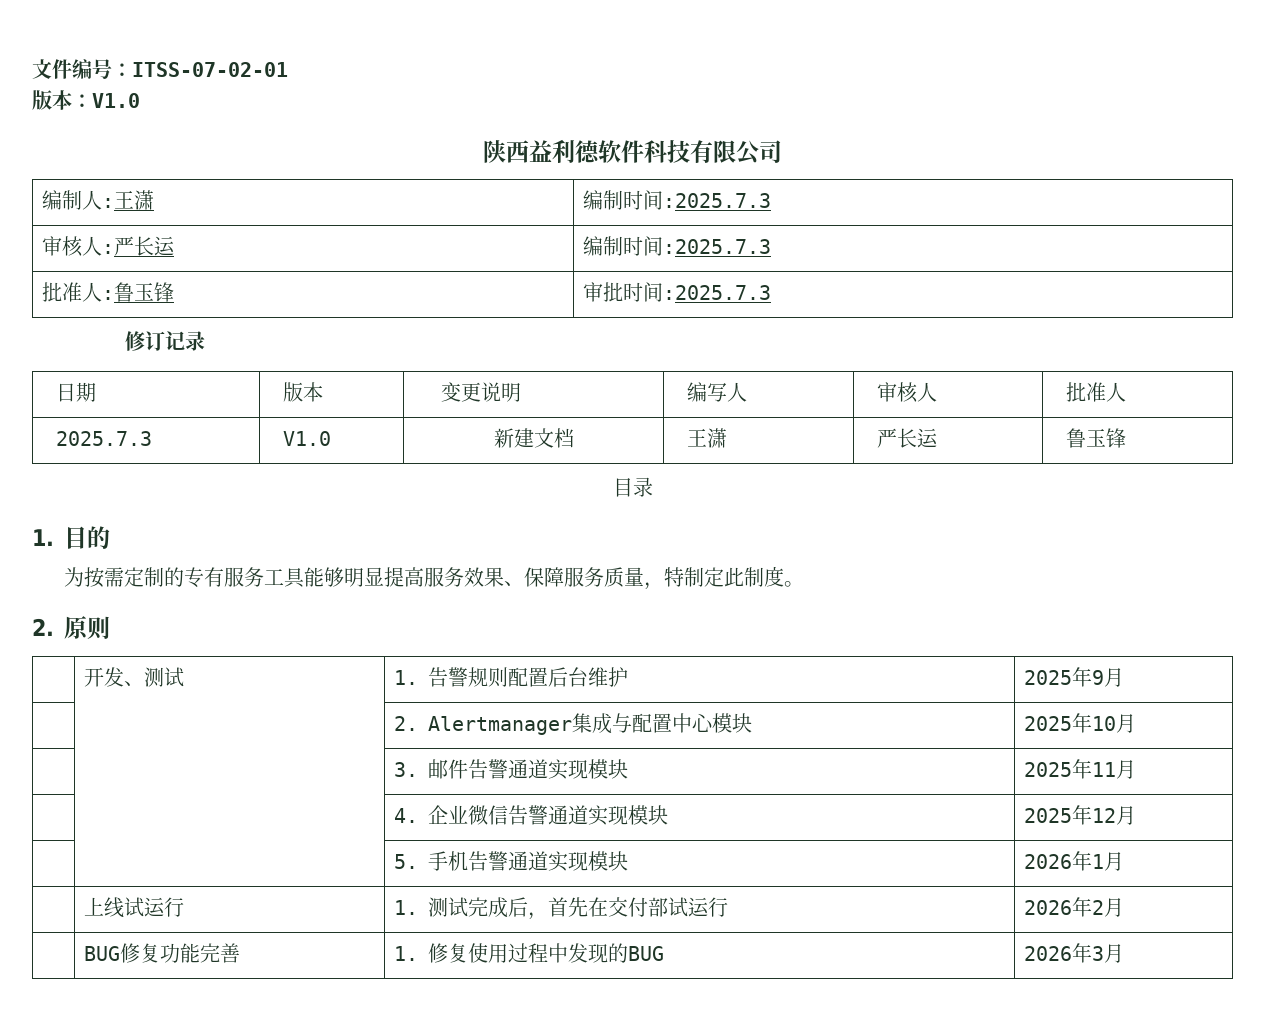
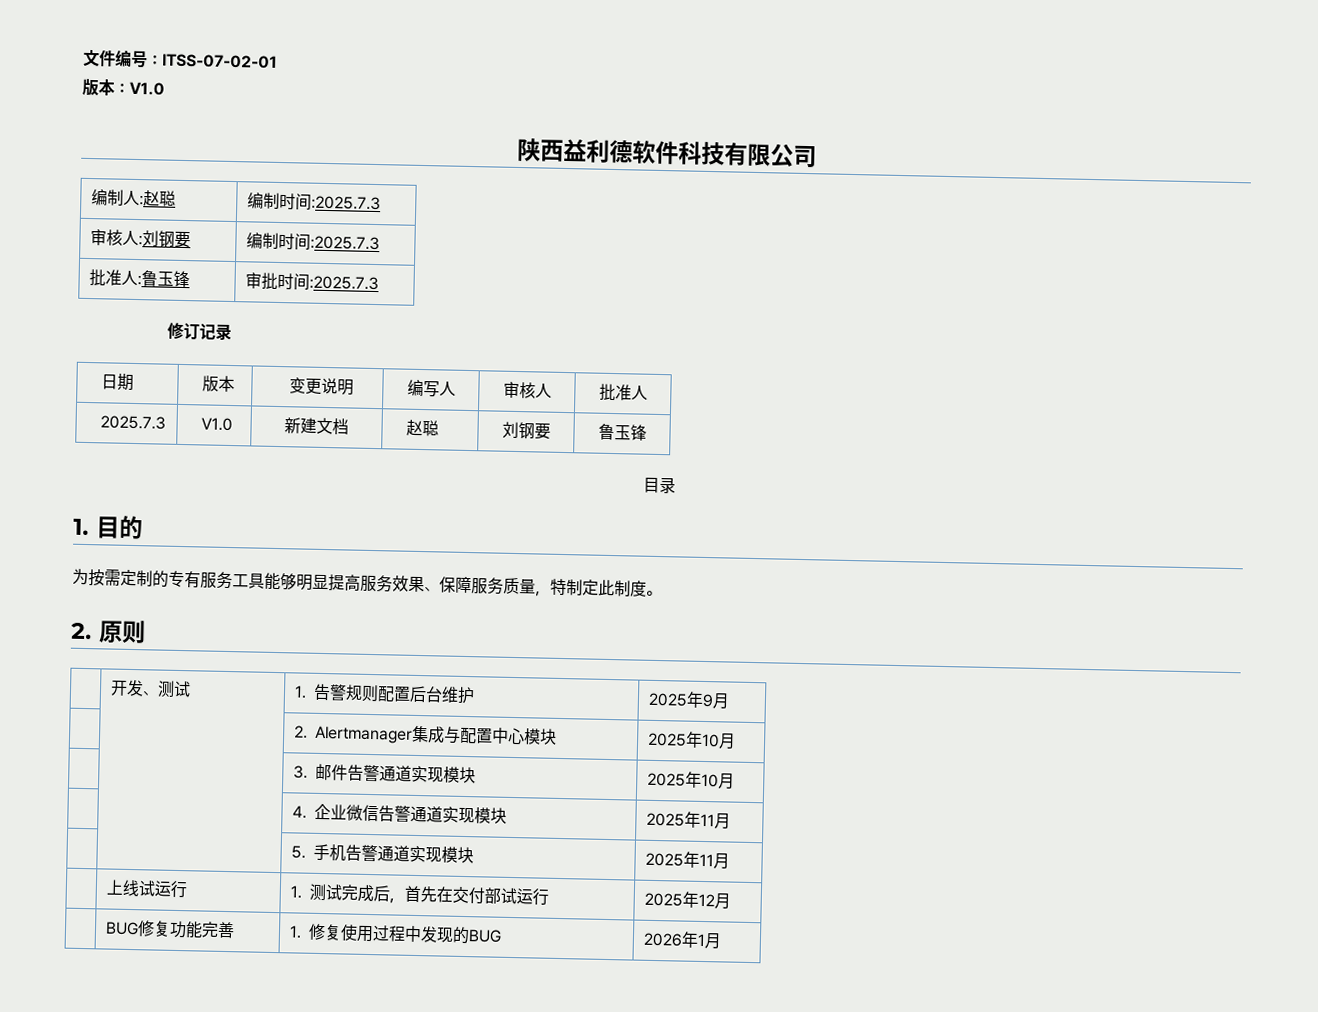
- 编制人:王潇 | 编制时间:2025.7.3
+ 编制人:赵聪 | 编制时间:2025.7.3
- 审核人:严长运 | 编制时间:2025.7.3
+ 审核人:刘钢要 | 编制时间:2025.7.3
- 2025.7.3 | V1.0 | 新建文档 | 王潇 | 严长运 | 鲁玉锋
+ 2025.7.3 | V1.0 | 新建文档 | 赵聪 | 刘钢要 | 鲁玉锋
- | | 3.邮件告警通道实现模块 | 2025年11月
+ | | 3.邮件告警通道实现模块 | 2025年10月
- | | 4.企业微信告警通道实现模块 | 2025年12月
+ | | 4.企业微信告警通道实现模块 | 2025年11月
- | | 5.手机告警通道实现模块 | 2026年1月
+ | | 5.手机告警通道实现模块 | 2025年11月
- | 上线试运行 | 1.测试完成后，首先在交付部试运行 | 2026年2月
+ | 上线试运行 | 1.测试完成后，首先在交付部试运行 | 2025年12月
- | BUG修复功能完善 | 1.修复使用过程中发现的BUG | 2026年3月
+ | BUG修复功能完善 | 1.修复使用过程中发现的BUG | 2026年1月

